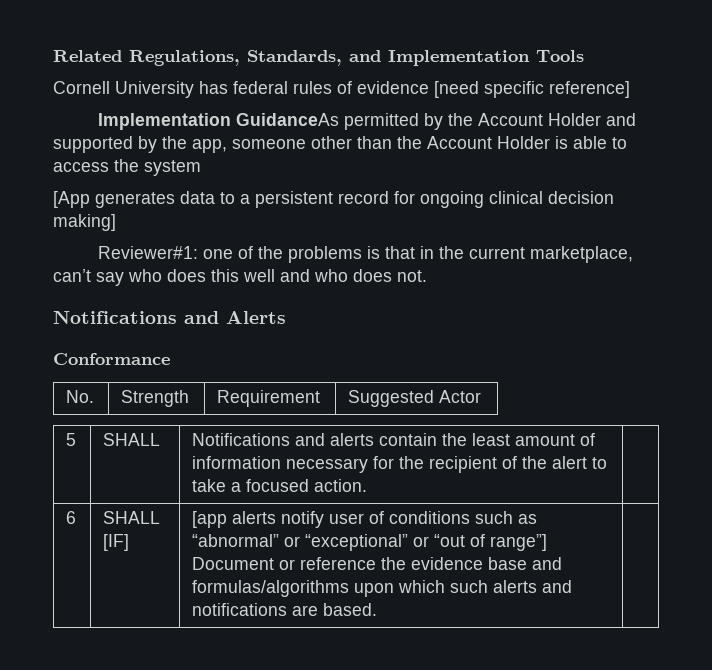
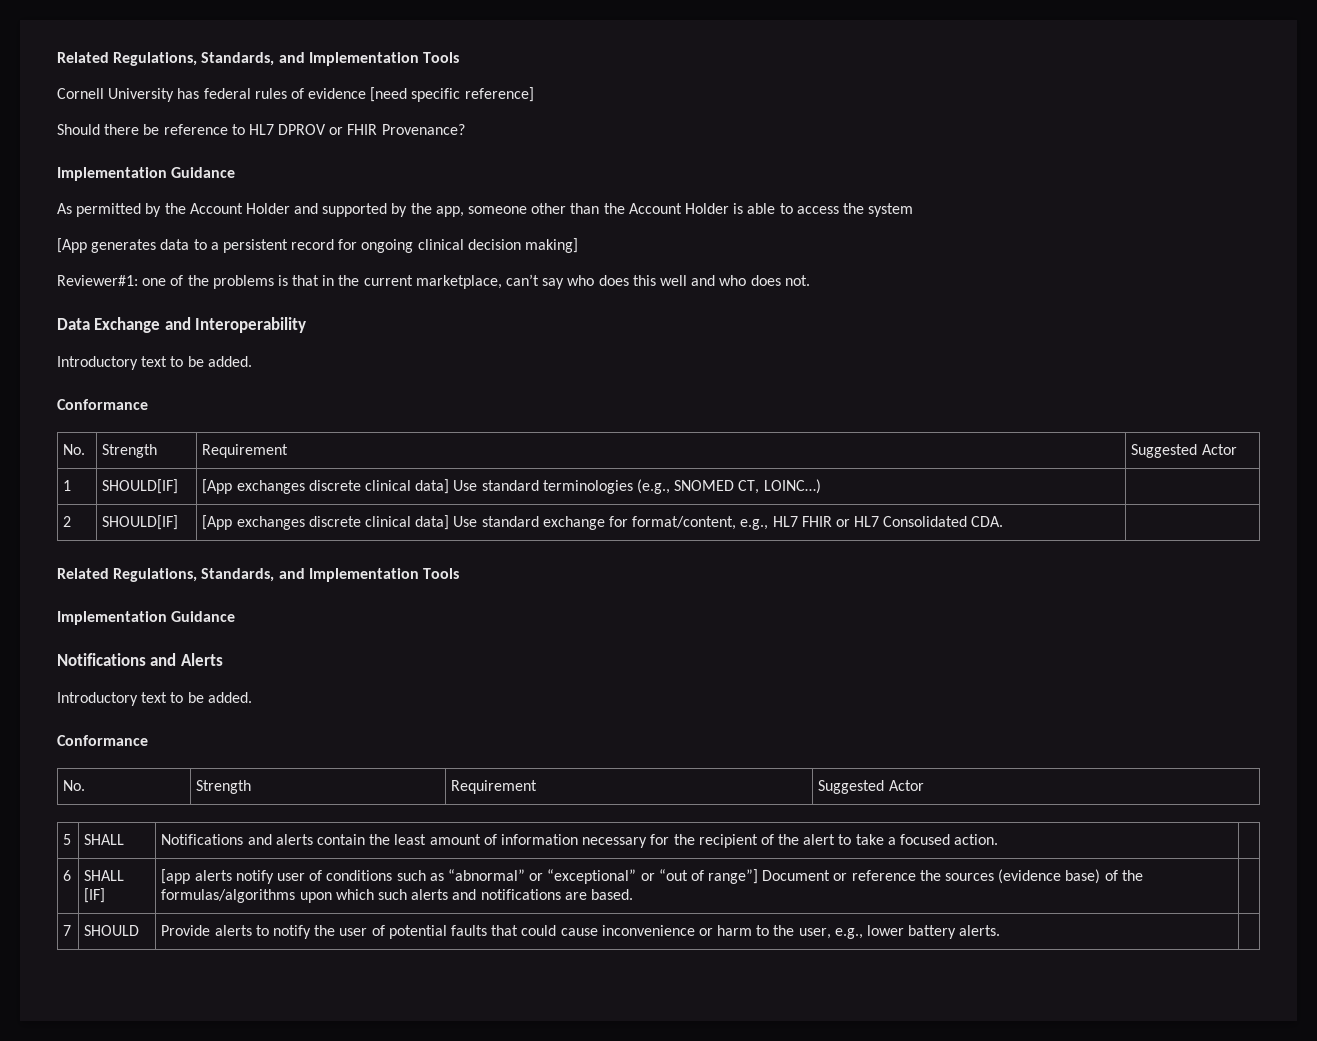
- Implementation GuidanceAs permitted by the Account Holder and supported by the app, someone other than the Account Holder is able to access the system
+ Should there be reference to HL7 DPROV or FHIR Provenance?
+ Implementation Guidance
+ As permitted by the Account Holder and supported by the app, someone other than the Account Holder is able to access the system
+ Data Exchange and Interoperability
+ Introductory text to be added.
+ Conformance
+ No. | Strength | Requirement | Suggested Actor
+ 1 | SHOULD[IF] | [App exchanges discrete clinical data] Use standard terminologies (e.g., SNOMED CT, LOINC…) |
+ 2 | SHOULD[IF] | [App exchanges discrete clinical data] Use standard exchange for format/content, e.g., HL7 FHIR or HL7 Consolidated CDA. |
+ Related Regulations, Standards, and Implementation Tools
+ Implementation Guidance
  Notifications and Alerts
+ Introductory text to be added.
- 6 | SHALL [IF] | [app alerts notify user of conditions such as “abnormal” or “exceptional” or “out of range”] Document or reference the evidence base and formulas/algorithms upon which such alerts and notifications are based. |
+ 6 | SHALL [IF] | [app alerts notify user of conditions such as “abnormal” or “exceptional” or “out of range”] Document or reference the sources (evidence base) of the formulas/algorithms upon which such alerts and notifications are based. |
+ 7 | SHOULD | Provide alerts to notify the user of potential faults that could cause inconvenience or harm to the user, e.g., lower battery alerts. |

